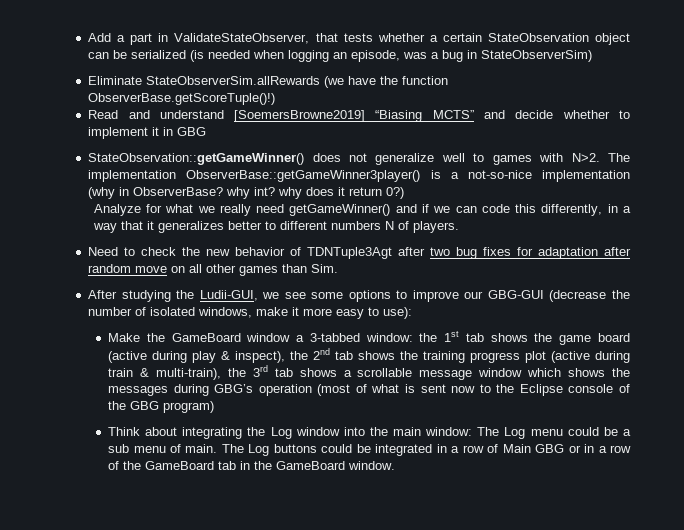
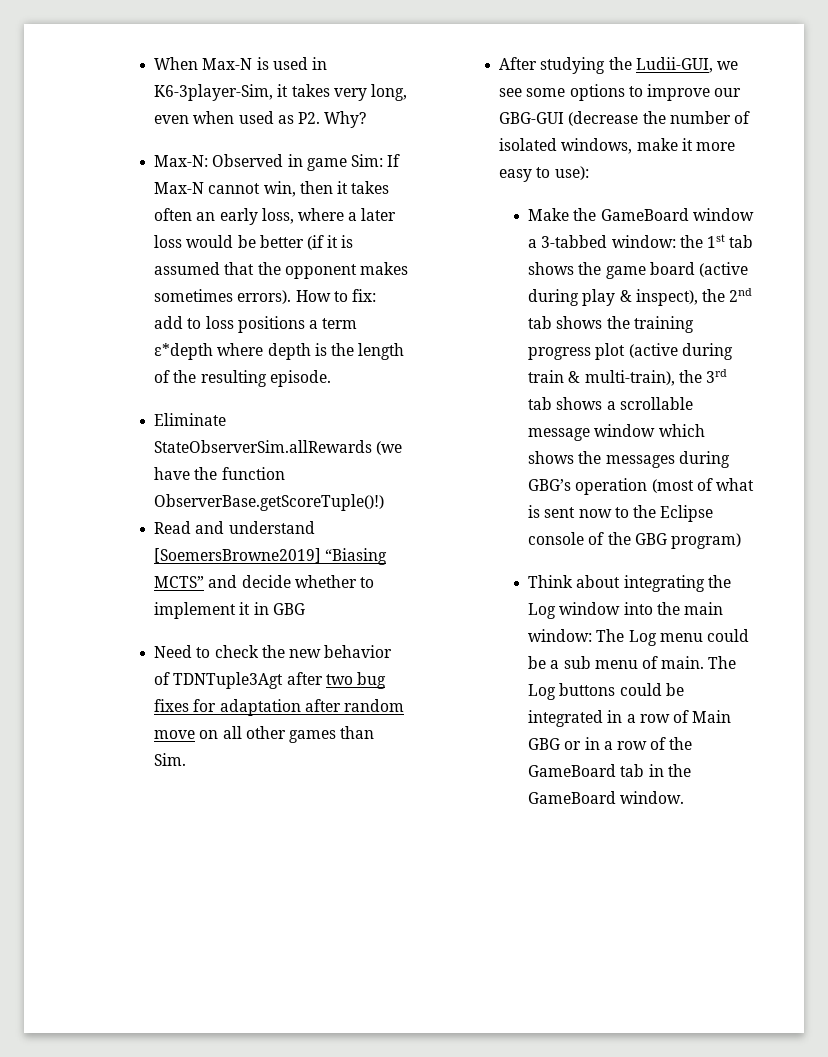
- Add a part in ValidateStateObserver, that tests whether a certain StateObservation object can be serialized (is needed when logging an episode, was a bug in StateObserverSim)
+ When Max-N is used in K6-3player-Sim, it takes very long, even when used as P2. Why?
+ Max-N: Observed in game Sim: If Max-N cannot win, then it takes often an early loss, where a later loss would be better (if it is assumed that the opponent makes sometimes errors). How to fix: add to loss positions a term ε*depth where depth is the length of the resulting episode.
- StateObservation::getGameWinner() does not generalize well to games with N>2. The implementation ObserverBase::getGameWinner3player() is a not-so-nice implementation (why in ObserverBase? why int? why does it return 0?)
- Analyze for what we really need getGameWinner() and if we can code this differently, in a way that it generalizes better to different numbers N of players.

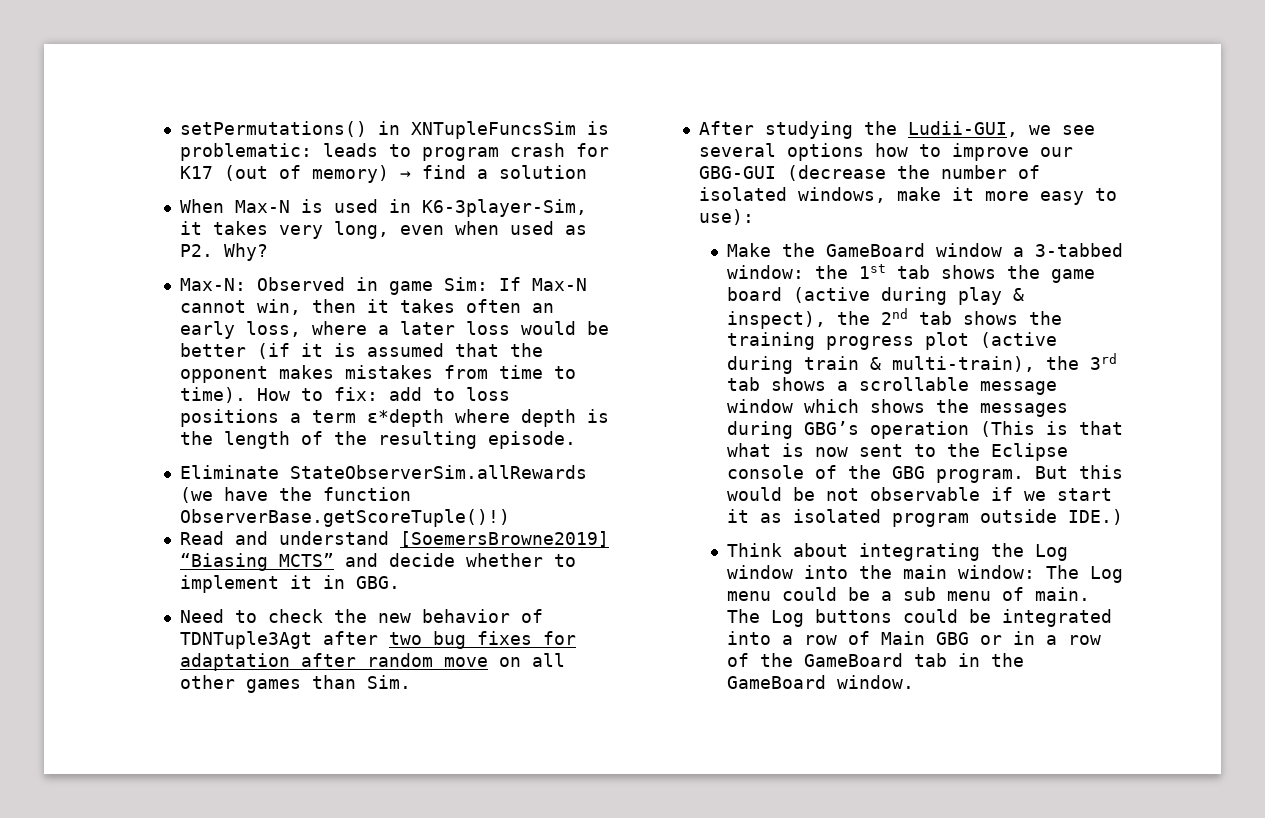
+ setPermutations() in XNTupleFuncsSim is problematic: leads to program crash for K17 (out of memory) → find a solution
- Max-N: Observed in game Sim: If Max-N cannot win, then it takes often an early loss, where a later loss would be better (if it is assumed that the opponent makes sometimes errors).
+ Max-N: Observed in game Sim: If Max-N cannot win, then it takes often an early loss, where a later loss would be better (if it is assumed that the opponent makes mistakes from time to time).
- Read and understand [SoemersBrowne2019] “Biasing MCTS” and decide whether to implement it in GBG
+ Read and understand [SoemersBrowne2019] “Biasing MCTS” and decide whether to implement it in GBG.
- After studying the Ludii-GUI, we see some options to improve our GBG-GUI (decrease the number of isolated windows, make it more easy to use):
+ After studying the Ludii-GUI, we see several options how to improve our GBG-GUI (decrease the number of isolated windows, make it more easy to use):
- Make the GameBoard window a 3-tabbed window: the 1st tab shows the game board (active during play & inspect), the 2nd tab shows the training progress plot (active during train & multi-train), the 3rd tab shows a scrollable message window which shows the messages during GBG’s operation (most of what is sent now to the Eclipse console of the GBG program)
+ Make the GameBoard window a 3-tabbed window: the 1st tab shows the game board (active during play & inspect), the 2nd tab shows the training progress plot (active during train & multi-train), the 3rd tab shows a scrollable message window which shows the messages during GBG’s operation (This is that what is now sent to the Eclipse console of the GBG program. But this would be not observable if we start it as isolated program outside IDE.)
- The Log buttons could be integrated in a row of Main GBG or in a row of the GameBoard tab in the GameBoard window.
+ The Log buttons could be integrated into a row of Main GBG or in a row of the GameBoard tab in the GameBoard window.

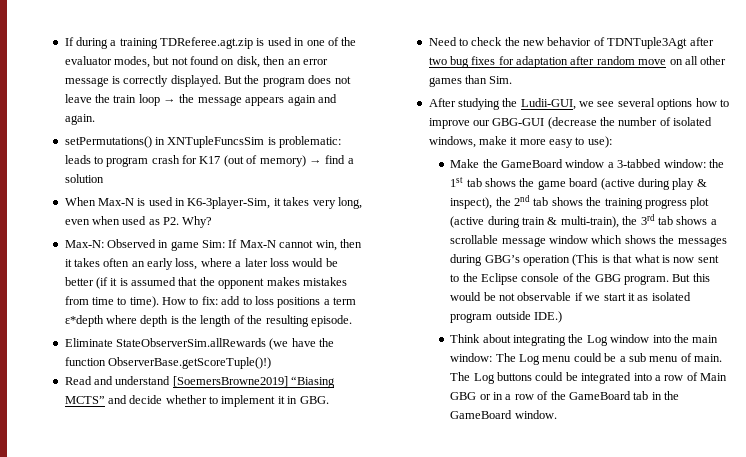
+ If during a training TDReferee.agt.zip is used in one of the evaluator modes, but not found on disk, then an error message is correctly displayed. But the program does not leave the train loop → the message appears again and again.

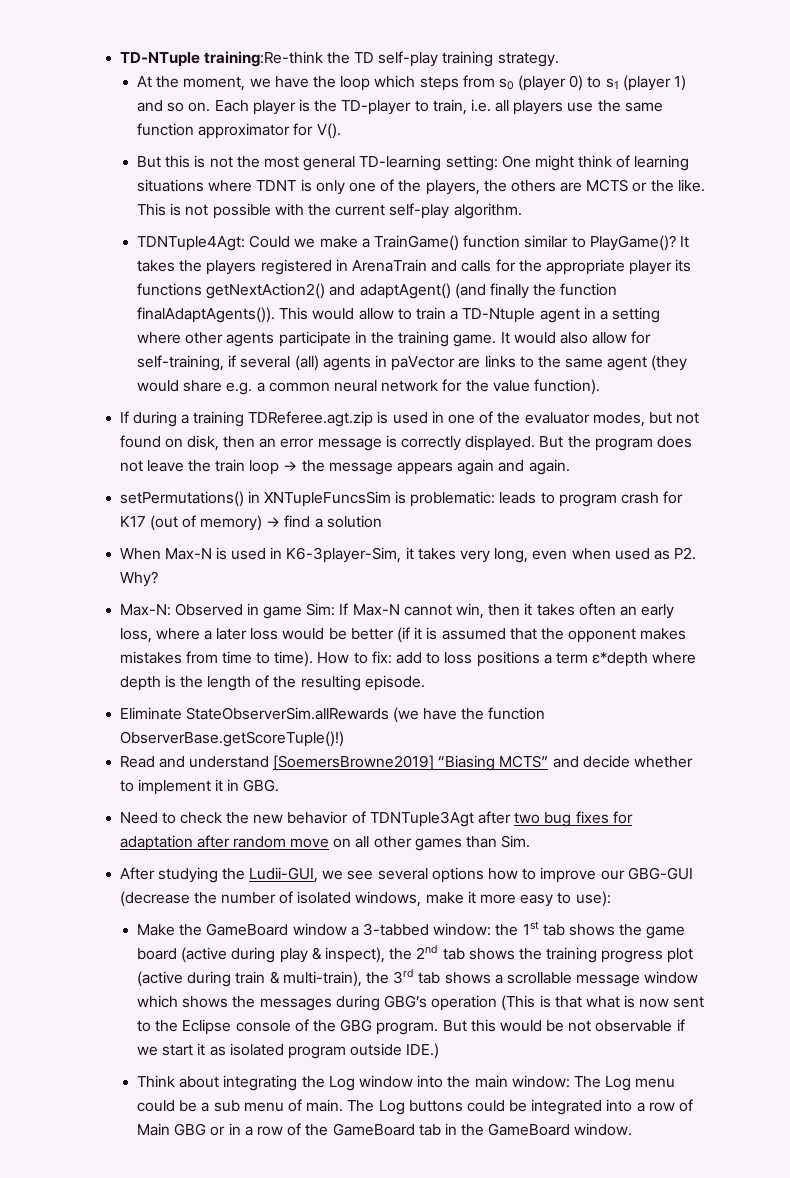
+ TD-NTuple training:Re-think the TD self-play training strategy.
+ At the moment, we have the loop which steps from s0 (player 0) to s1 (player 1) and so on. Each player is the TD-player to train, i.e. all players use the same function approximator for V().
+ But this is not the most general TD-learning setting: One might think of learning situations where TDNT is only one of the players, the others are MCTS or the like. This is not possible with the current self-play algorithm.
+ TDNTuple4Agt: Could we make a TrainGame() function similar to PlayGame()? It takes the players registered in ArenaTrain and calls for the appropriate player its functions getNextAction2() and adaptAgent() (and finally the function finalAdaptAgents()). This would allow to train a TD-Ntuple agent in a setting where other agents participate in the training game. It would also allow for self-training, if several (all) agents in paVector are links to the same agent (they would share e.g. a common neural network for the value function).

